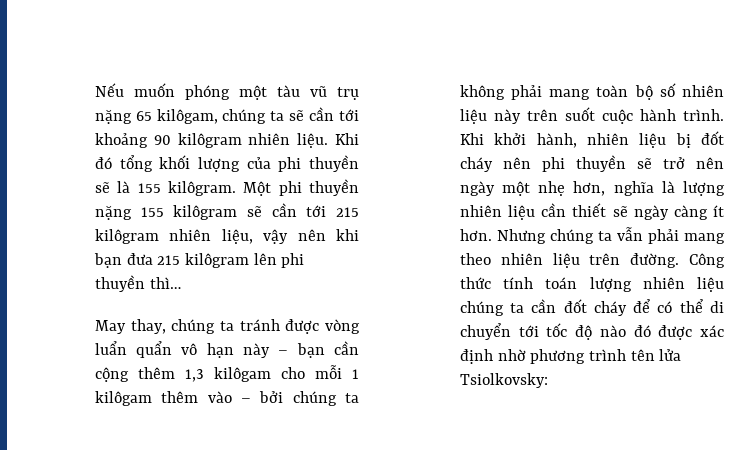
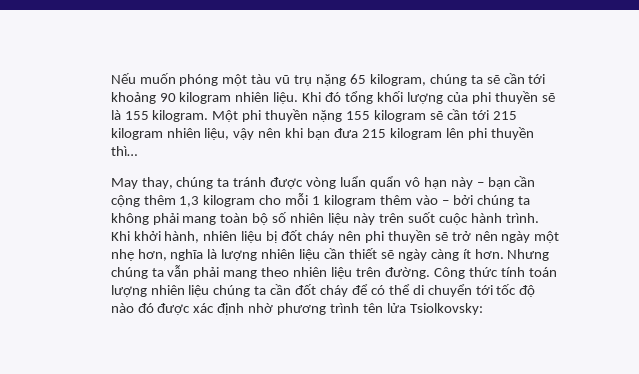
- Nếu muốn phóng một tàu vũ trụ nặng 65 kilôgam, chúng ta sẽ cần tới khoảng 90 kilôgram nhiên liệu.
+ Nếu muốn phóng một tàu vũ trụ nặng 65 kilogram, chúng ta sẽ cần tới khoảng 90 kilogram nhiên liệu.
- Khi đó tổng khối lượng của phi thuyền sẽ là 155 kilôgram.
+ Khi đó tổng khối lượng của phi thuyền sẽ là 155 kilogram.
- Một phi thuyền nặng 155 kilôgram sẽ cần tới 215 kilôgram nhiên liệu, vậy nên khi bạn đưa 215 kilôgram lên phi thuyền thì…
+ Một phi thuyền nặng 155 kilogram sẽ cần tới 215 kilogram nhiên liệu, vậy nên khi bạn đưa 215 kilogram lên phi thuyền thì…
- May thay, chúng ta tránh được vòng luẩn quẩn vô hạn này – bạn cần cộng thêm 1,3 kilôgam cho mỗi 1 kilôgam thêm vào – bởi chúng ta không phải mang toàn bộ số nhiên liệu này trên suốt cuộc hành trình.
+ May thay, chúng ta tránh được vòng luẩn quẩn vô hạn này – bạn cần cộng thêm 1,3 kilogram cho mỗi 1 kilogram thêm vào – bởi chúng ta không phải mang toàn bộ số nhiên liệu này trên suốt cuộc hành trình.

